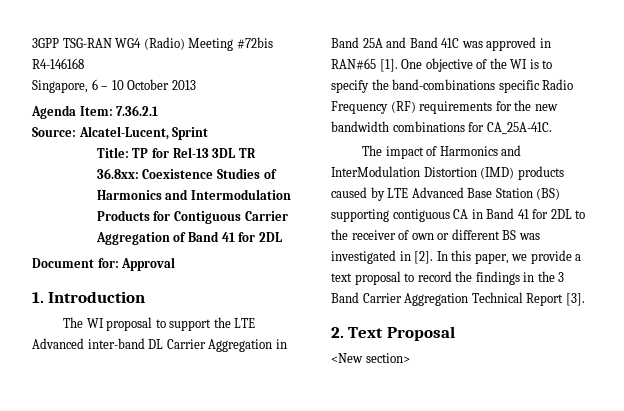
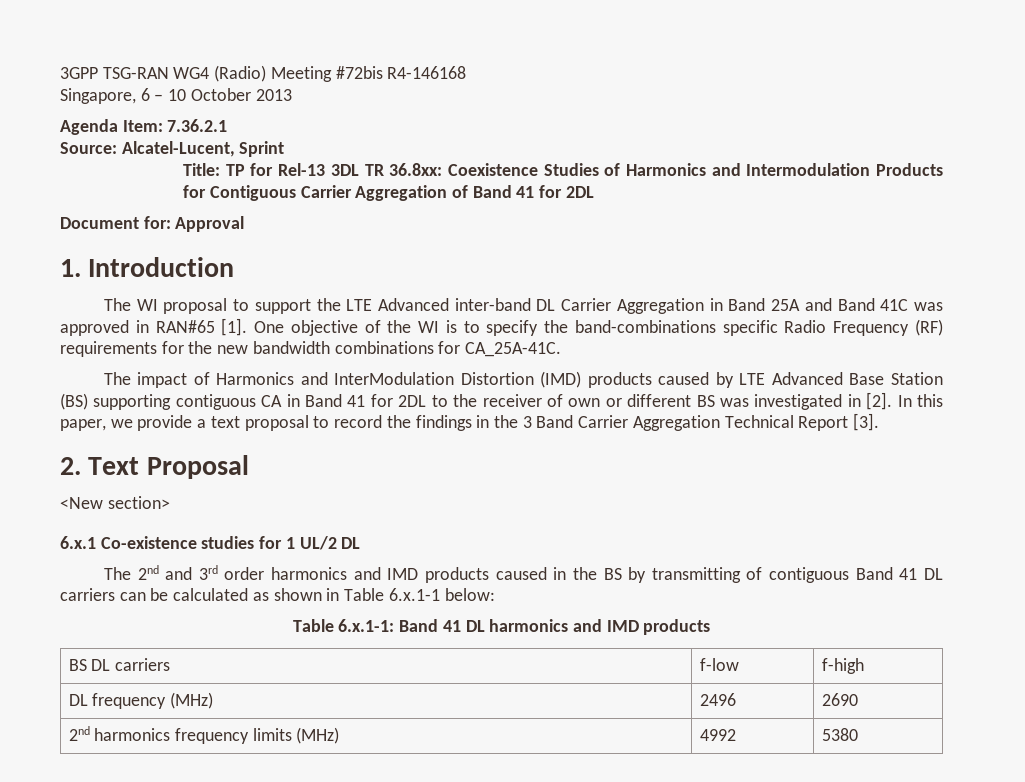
+ 6.x.1 Co-existence studies for 1 UL/2 DL
+ The 2nd and 3rd order harmonics and IMD products caused in the BS by transmitting of contiguous Band 41 DL carriers can be calculated as shown in Table 6.x.1-1 below:
+ Table 6.x.1-1: Band 41 DL harmonics and IMD products
+ BS DL carriers | f-low | f-high
+ DL frequency (MHz) | 2496 | 2690
+ 2nd harmonics frequency limits (MHz) | 4992 | 5380

